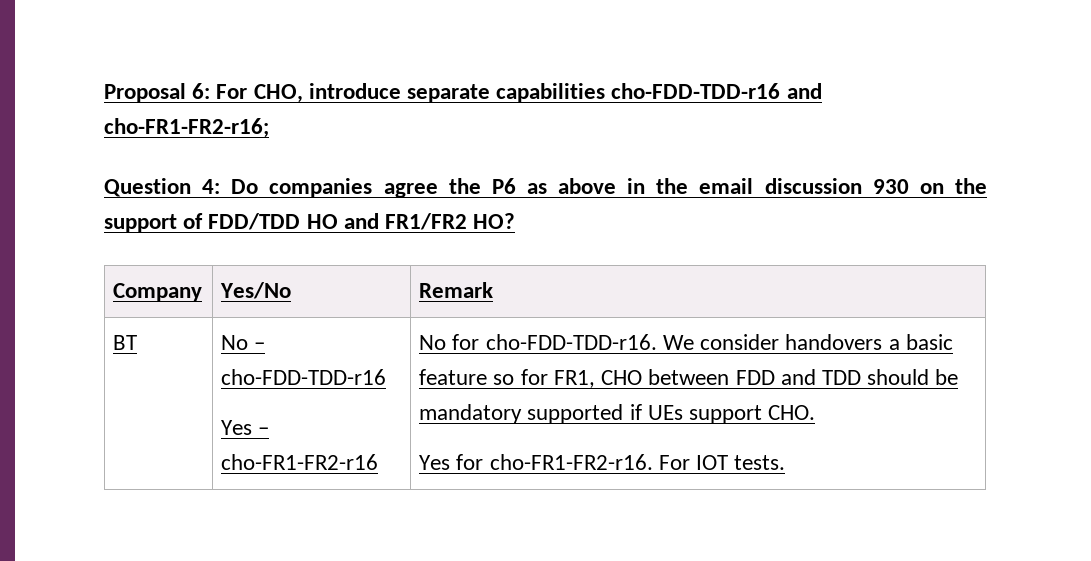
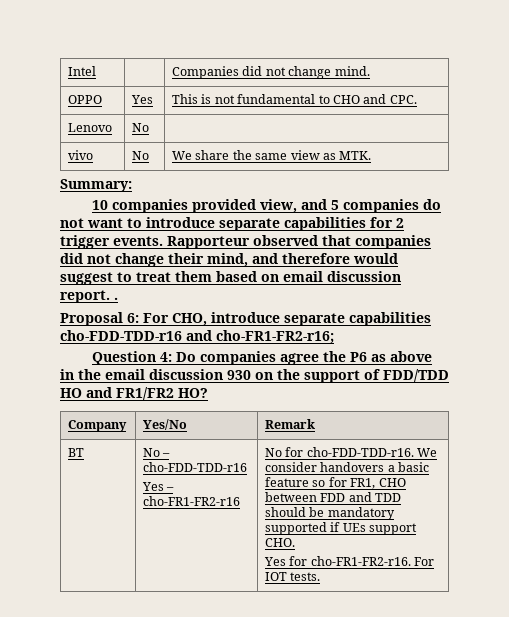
+ Intel | | Companies did not change mind.
+ OPPO | Yes | This is not fundamental to CHO and CPC.
+ Lenovo | No |
+ vivo | No | We share the same view as MTK.
+ Summary:
+ 10 companies provided view, and 5 companies do not want to introduce separate capabilities for 2 trigger events. Rapporteur observed that companies did not change their mind, and therefore would suggest to treat them based on email discussion report. .

